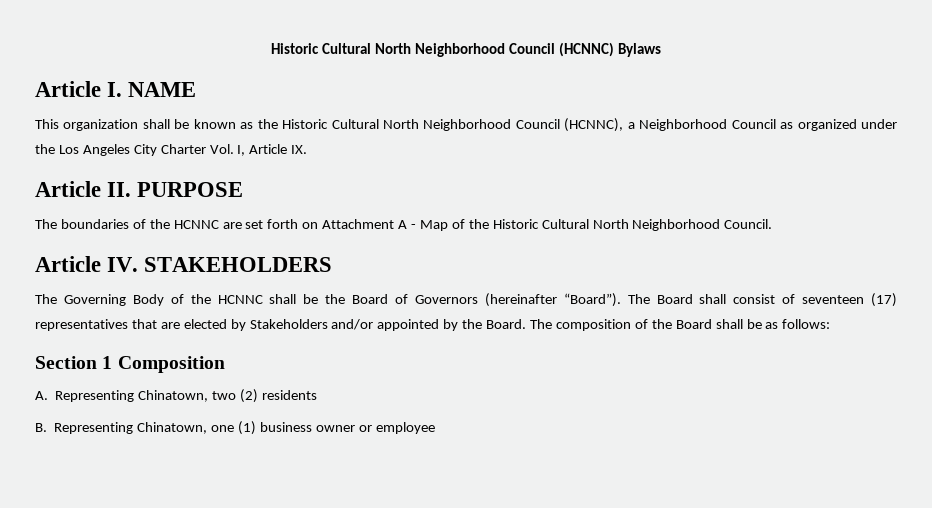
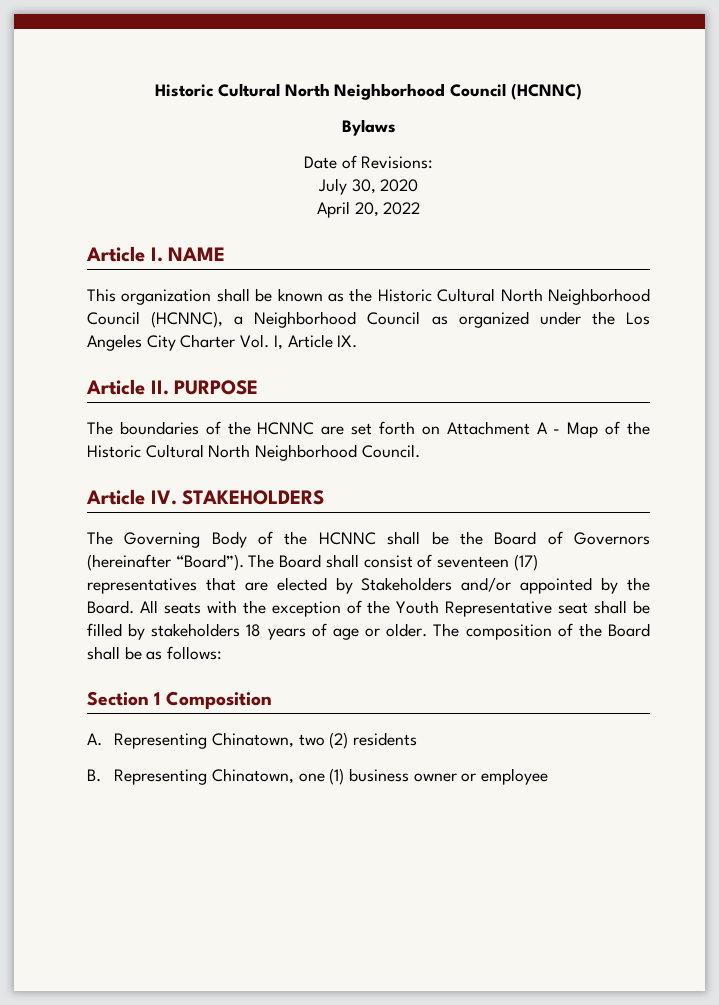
- Historic Cultural North Neighborhood Council (HCNNC) Bylaws
+ Historic Cultural North Neighborhood Council (HCNNC)
+ Bylaws
+ Date of Revisions:
+ July 30, 2020
+ April 20, 2022
+ All seats with the exception of the Youth Representative seat shall be filled by stakeholders 18 years of age or older.

